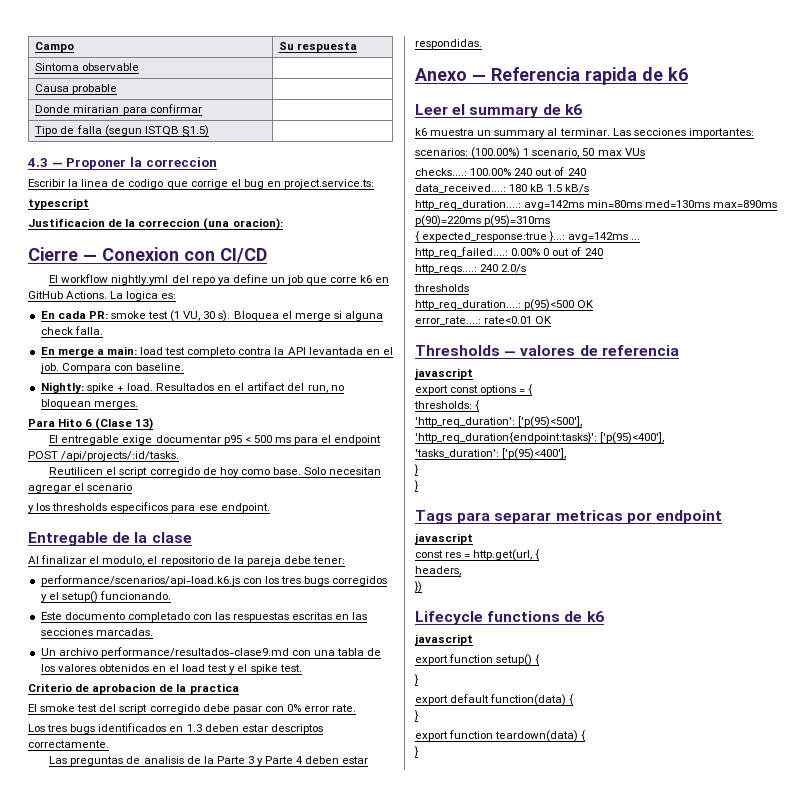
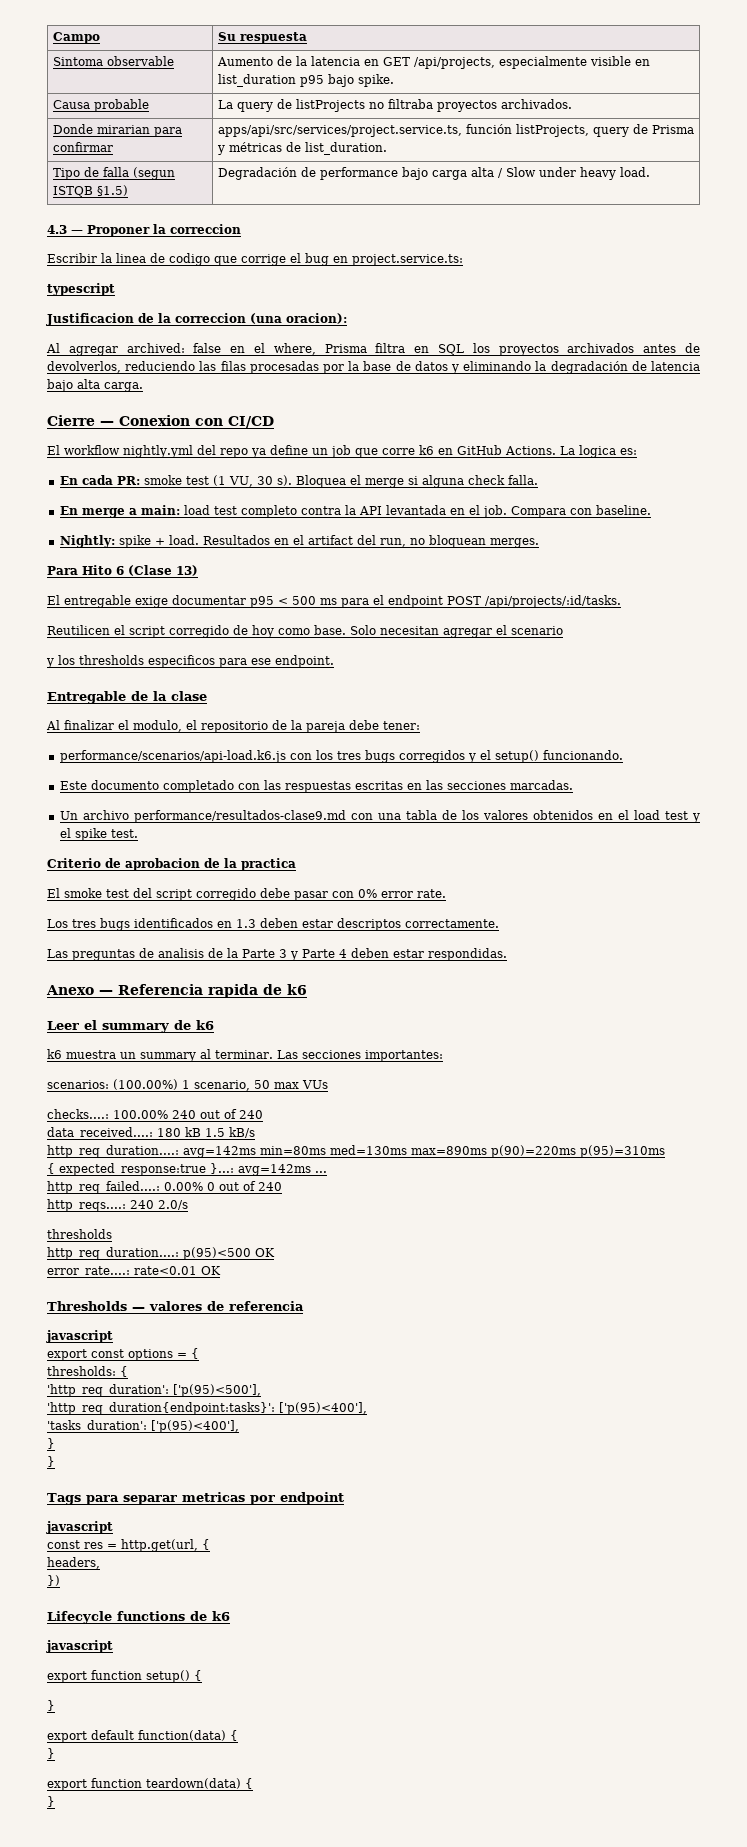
- Sintoma observable |
- Causa probable |
- Donde mirarian para confirmar |
+ Sintoma observable | Aumento de la latencia en GET /api/projects, especialmente visible en list_duration p95 bajo spike.
+ Causa probable | La query de listProjects no filtraba proyectos archivados.
+ Donde mirarian para confirmar | apps/api/src/services/project.service.ts, función listProjects, query de Prisma y métricas de list_duration.
- Tipo de falla (segun ISTQB §1.5) |
+ Tipo de falla (segun ISTQB §1.5) | Degradación de performance bajo carga alta / Slow under heavy load.
+ Al agregar archived: false en el where, Prisma filtra en SQL los proyectos archivados antes de devolverlos, reduciendo las filas procesadas por la base de datos y eliminando la degradación de latencia bajo alta carga.

